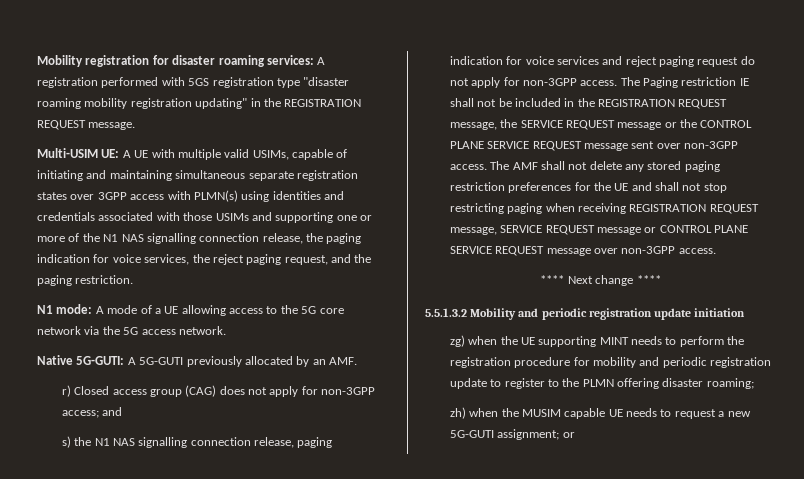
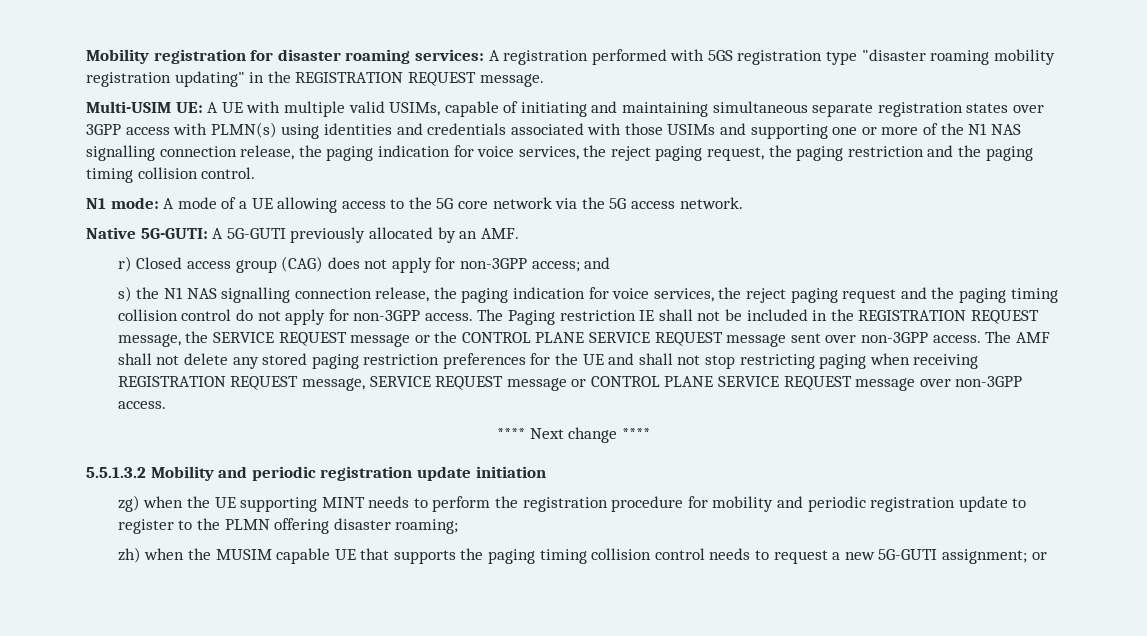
- Multi-USIM UE: A UE with multiple valid USIMs, capable of initiating and maintaining simultaneous separate registration states over 3GPP access with PLMN(s) using identities and credentials associated with those USIMs and supporting one or more of the N1 NAS signalling connection release, the paging indication for voice services, the reject paging request, and the paging restriction.
+ Multi-USIM UE: A UE with multiple valid USIMs, capable of initiating and maintaining simultaneous separate registration states over 3GPP access with PLMN(s) using identities and credentials associated with those USIMs and supporting one or more of the N1 NAS signalling connection release, the paging indication for voice services, the reject paging request, the paging restriction and the paging timing collision control.
- s) the N1 NAS signalling connection release, paging indication for voice services and reject paging request do not apply for non-3GPP access.
+ s) the N1 NAS signalling connection release, the paging indication for voice services, the reject paging request and the paging timing collision control do not apply for non-3GPP access.
- zh) when the MUSIM capable UE needs to request a new 5G-GUTI assignment; or
+ zh) when the MUSIM capable UE that supports the paging timing collision control needs to request a new 5G-GUTI assignment; or

